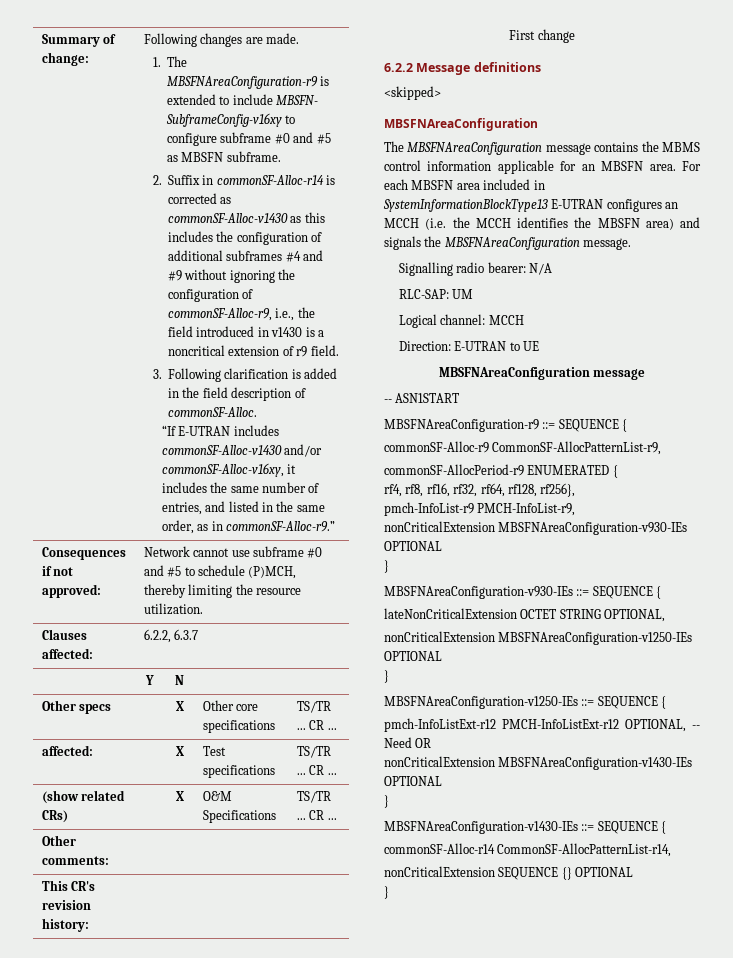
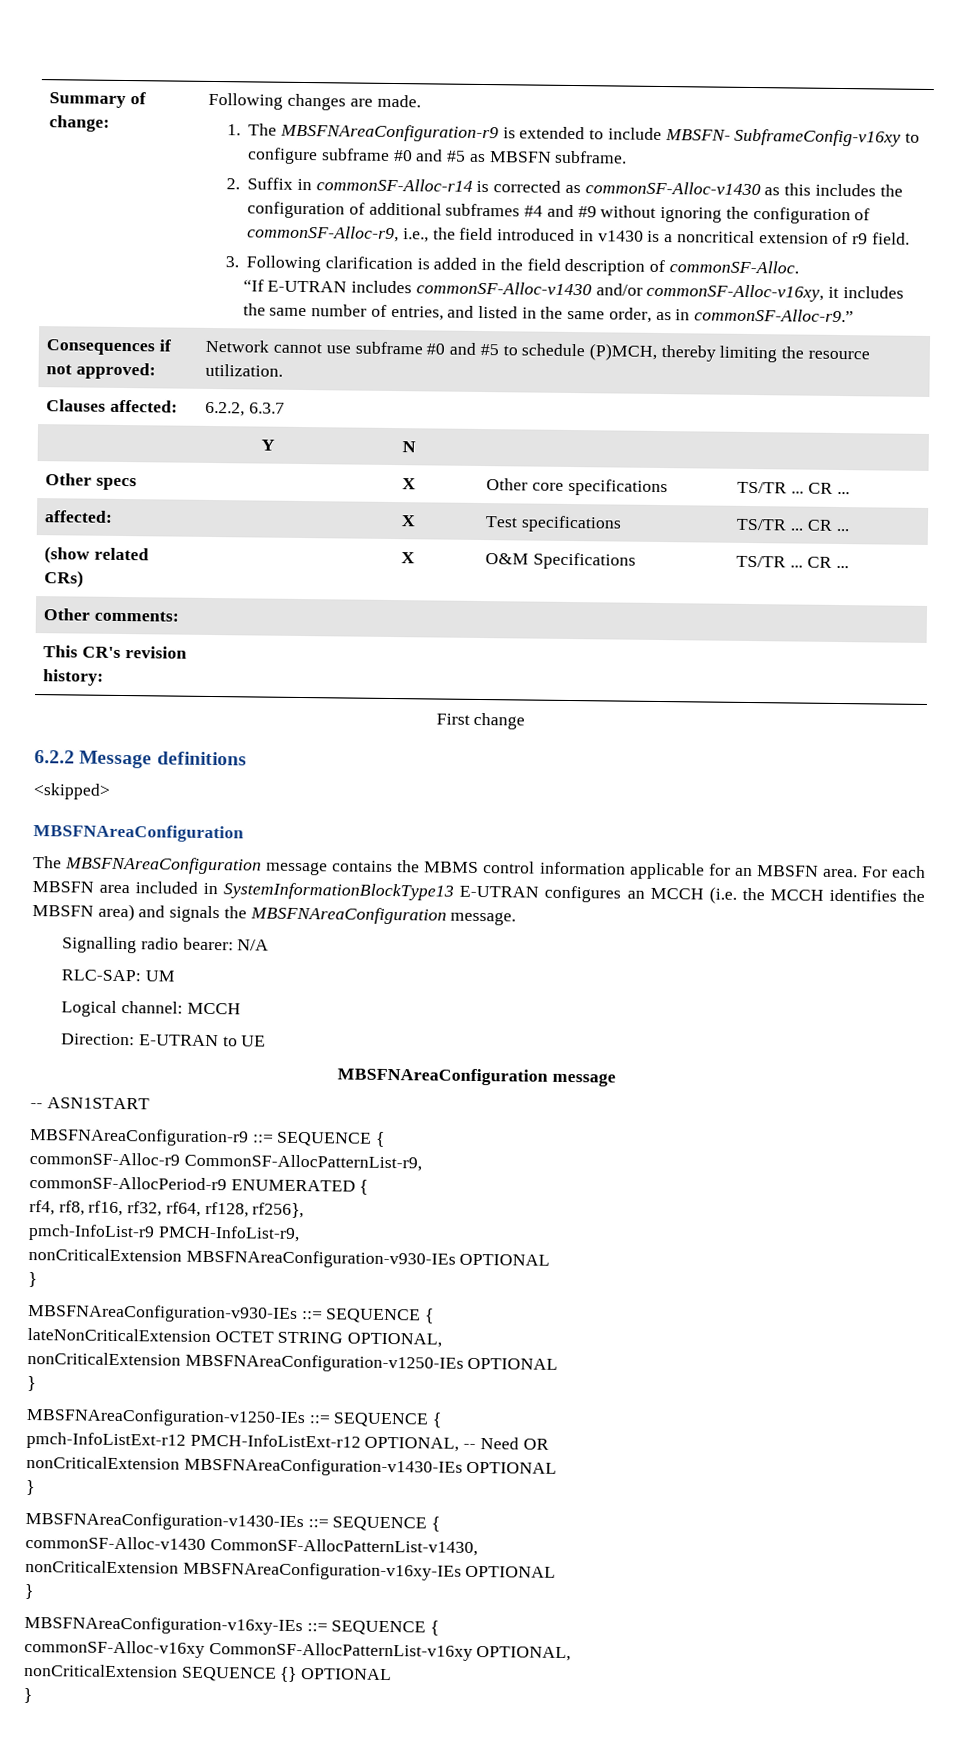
- commonSF-Alloc-r14 CommonSF-AllocPatternList-r14,
+ commonSF-Alloc-v1430 CommonSF-AllocPatternList-v1430,
+ nonCriticalExtension MBSFNAreaConfiguration-v16xy-IEs OPTIONAL
+ }
+ MBSFNAreaConfiguration-v16xy-IEs ::= SEQUENCE {
+ commonSF-Alloc-v16xy CommonSF-AllocPatternList-v16xy OPTIONAL,

